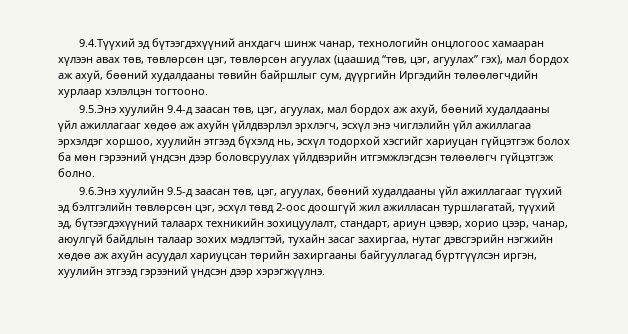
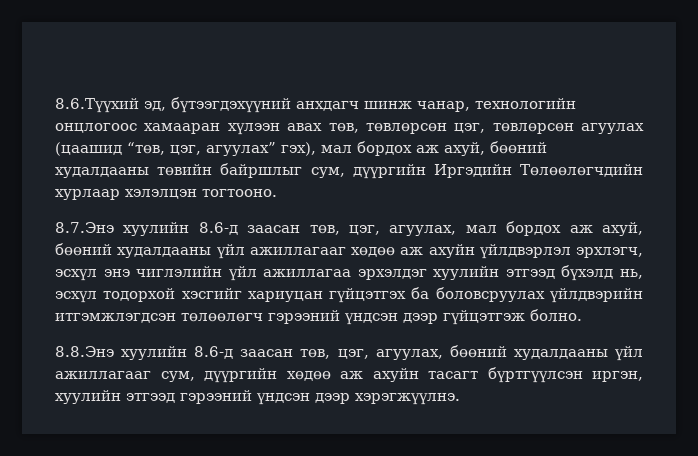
- 9.4.Түүхий эд бүтээгдэхүүний анхдагч шинж чанар, технологийн онцлогоос хамааран хүлээн авах төв, төвлөрсөн цэг, төвлөрсөн агуулах (цаашид “төв, цэг, агуулах” гэх), мал бордох аж ахуй, бөөний худалдааны төвийн байршлыг сум, дүүргийн Иргэдийн төлөөлөгчдийн хурлаар хэлэлцэн тогтооно.
+ 8.6.Түүхий эд, бүтээгдэхүүний анхдагч шинж чанар, технологийн онцлогоос хамааран хүлээн авах төв, төвлөрсөн цэг, төвлөрсөн агуулах (цаашид “төв, цэг, агуулах” гэх), мал бордох аж ахуй, бөөний худалдааны төвийн байршлыг сум, дүүргийн Иргэдийн Төлөөлөгчдийн хурлаар хэлэлцэн тогтооно.
- 9.5.Энэ хуулийн 9.4-д заасан төв, цэг, агуулах, мал бордох аж ахуй, бөөний худалдааны үйл ажиллагааг хөдөө аж ахуйн үйлдвэрлэл эрхлэгч, эсхүл энэ чиглэлийн үйл ажиллагаа эрхэлдэг хоршоо, хуулийн этгээд бүхэлд нь, эсхүл тодорхой хэсгийг хариуцан гүйцэтгэж болох ба мөн гэрээний үндсэн дээр боловсруулах үйлдвэрийн итгэмжлэгдсэн төлөөлөгч гүйцэтгэж болно.
+ 8.7.Энэ хуулийн 8.6-д заасан төв, цэг, агуулах, мал бордох аж ахуй, бөөний худалдааны үйл ажиллагааг хөдөө аж ахуйн үйлдвэрлэл эрхлэгч, эсхүл энэ чиглэлийн үйл ажиллагаа эрхэлдэг хуулийн этгээд бүхэлд нь, эсхүл тодорхой хэсгийг хариуцан гүйцэтгэх ба боловсруулах үйлдвэрийн итгэмжлэгдсэн төлөөлөгч гэрээний үндсэн дээр гүйцэтгэж болно.
- 9.6.Энэ хуулийн 9.5-д заасан төв, цэг, агуулах, бөөний худалдааны үйл ажиллагааг түүхий эд бэлтгэлийн төвлөрсөн цэг, эсхүл төвд 2-оос доошгүй жил ажилласан туршлагатай, түүхий эд, бүтээгдэхүүний талаарх техникийн зохицуулалт, стандарт, ариун цэвэр, хорио цээр, чанар, аюулгүй байдлын талаар зохих мэдлэгтэй, тухайн засаг захиргаа, нутаг дэвсгэрийн нэгжийн хөдөө аж ахуйн асуудал хариуцсан төрийн захиргааны байгууллагад бүртгүүлсэн иргэн, хуулийн этгээд гэрээний үндсэн дээр хэрэгжүүлнэ.
+ 8.8.Энэ хуулийн 8.6-д заасан төв, цэг, агуулах, бөөний худалдааны үйл ажиллагааг сум, дүүргийн хөдөө аж ахуйн тасагт бүртгүүлсэн иргэн, хуулийн этгээд гэрээний үндсэн дээр хэрэгжүүлнэ.

